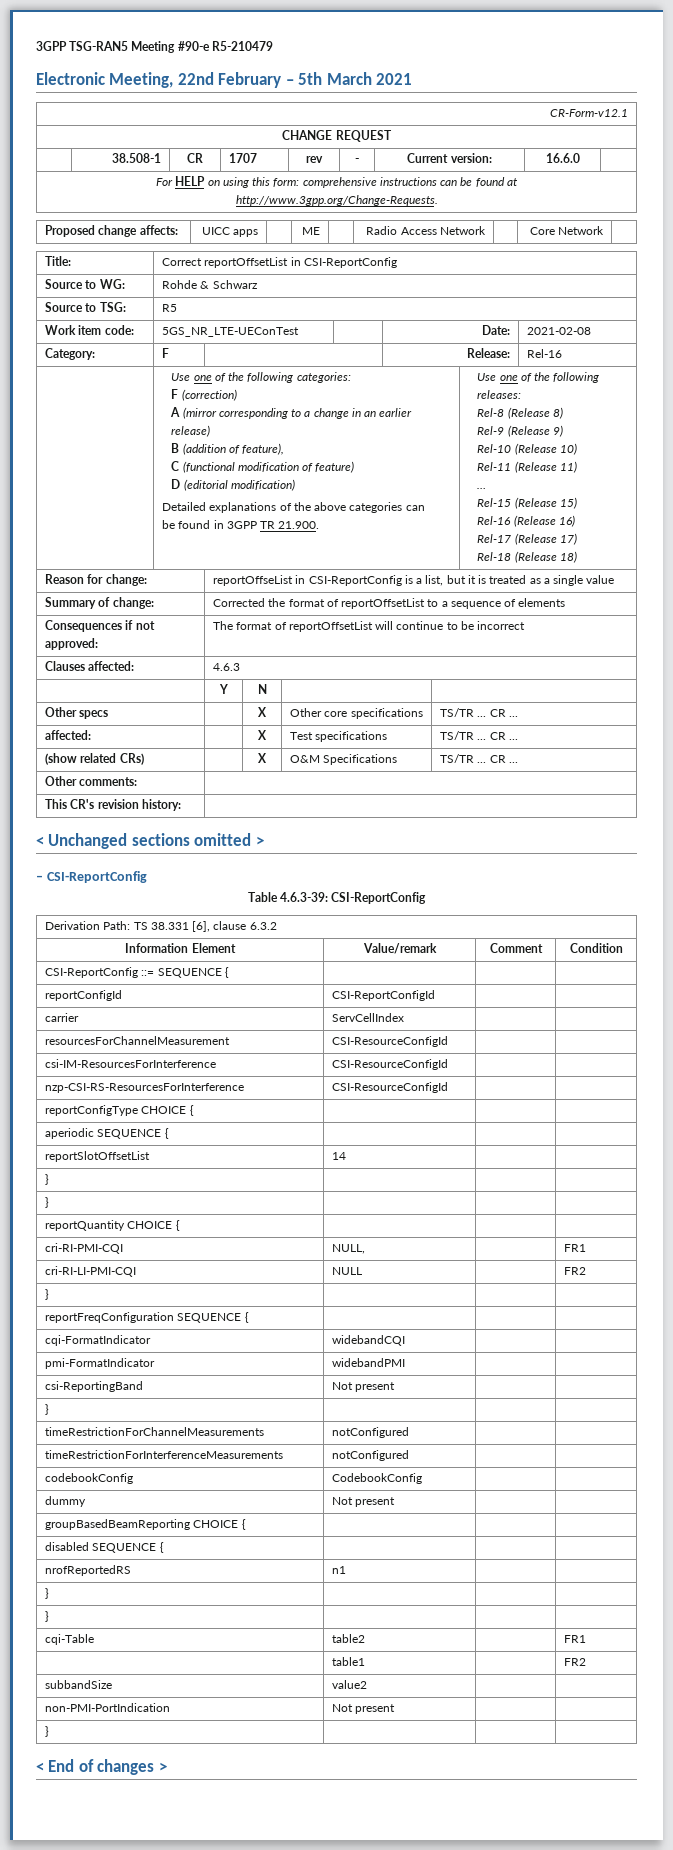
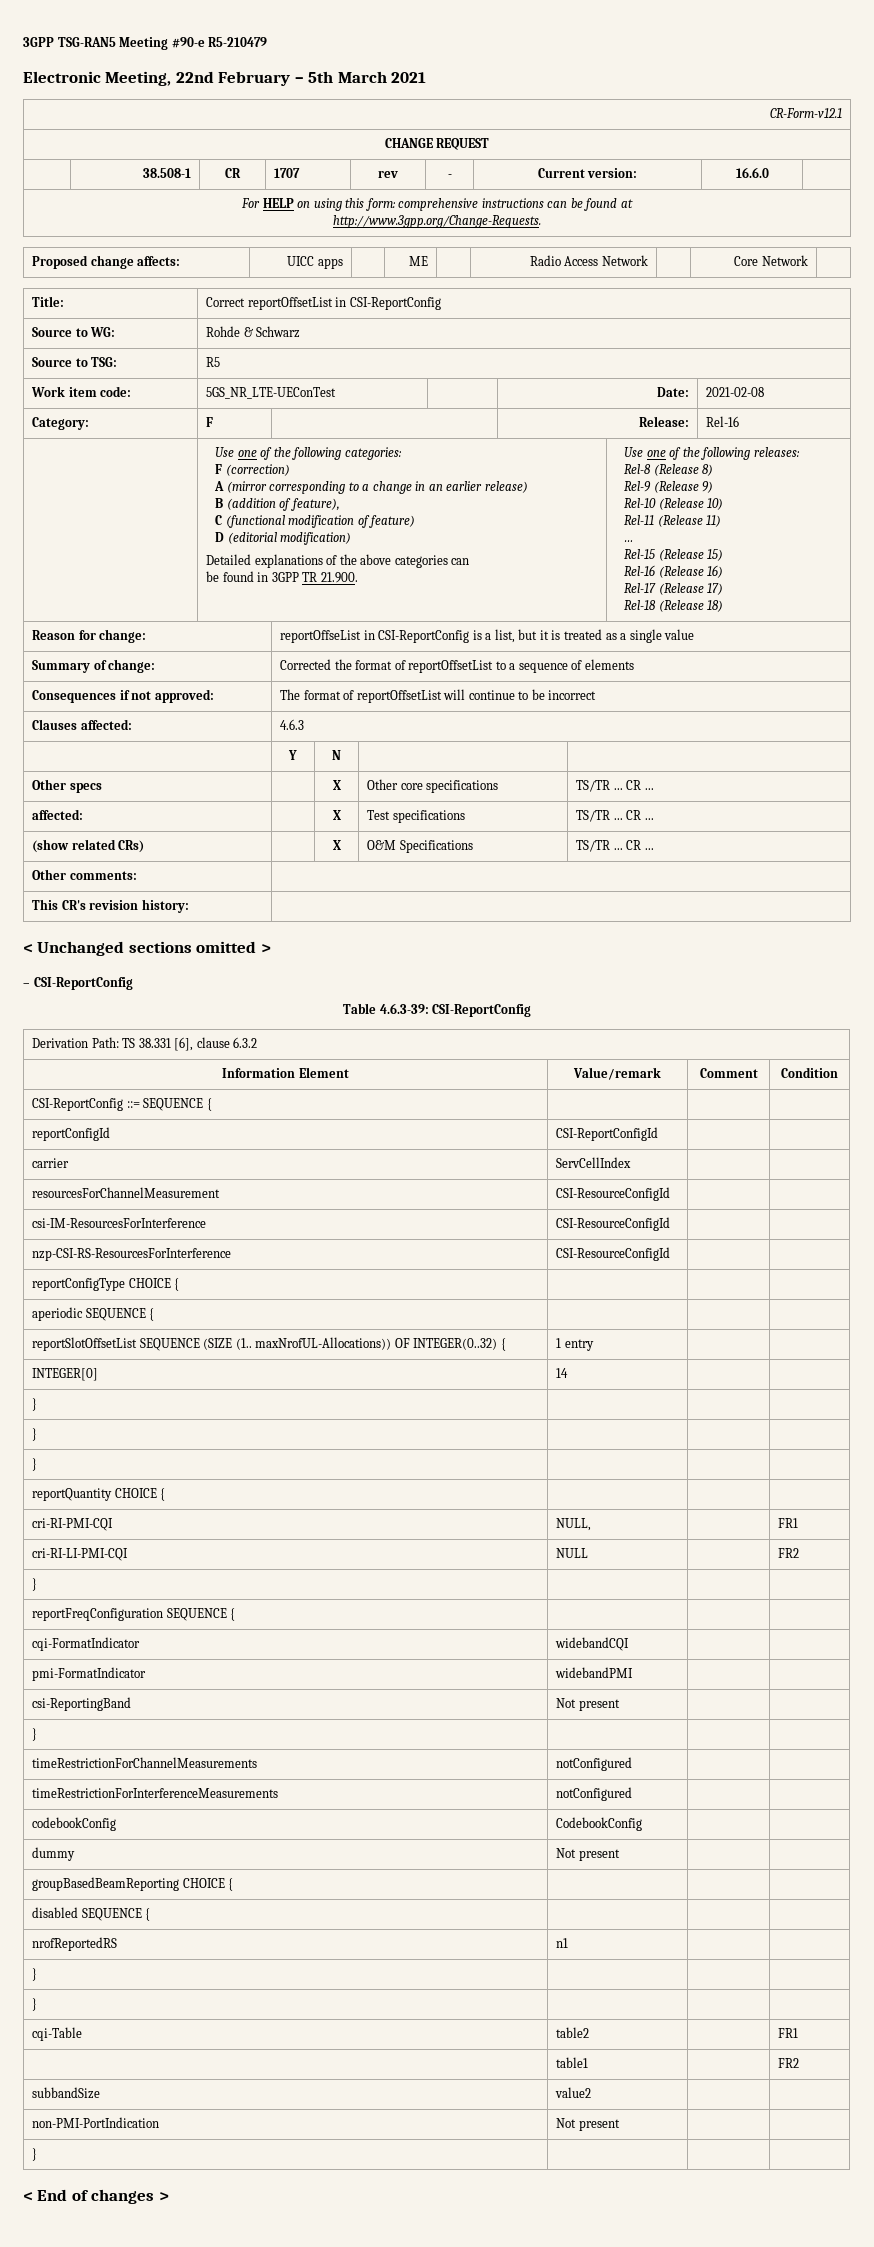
- reportSlotOffsetList | 14 | |
+ reportSlotOffsetList SEQUENCE (SIZE (1.. maxNrofUL-Allocations)) OF INTEGER(0..32) { | 1 entry | |
+ INTEGER[0] | 14 | |
+ } | | |

